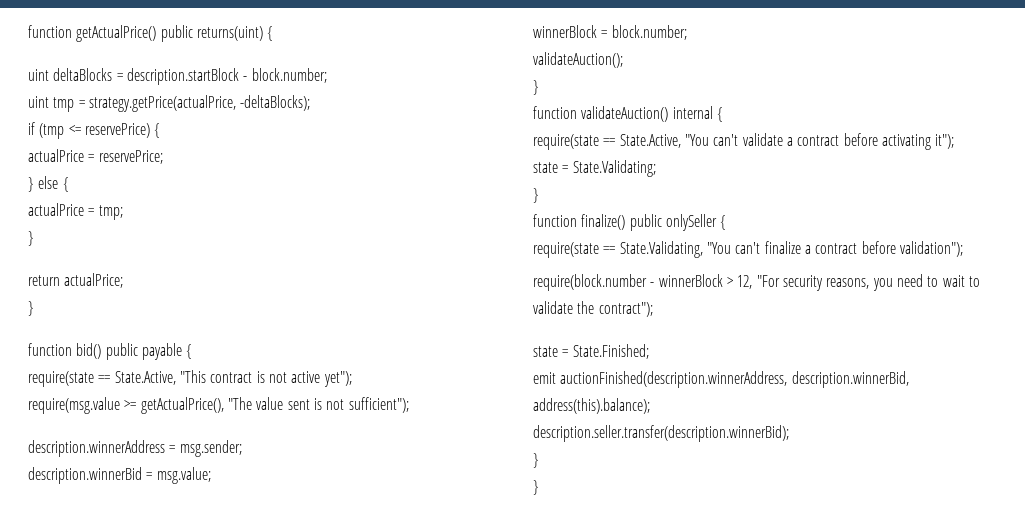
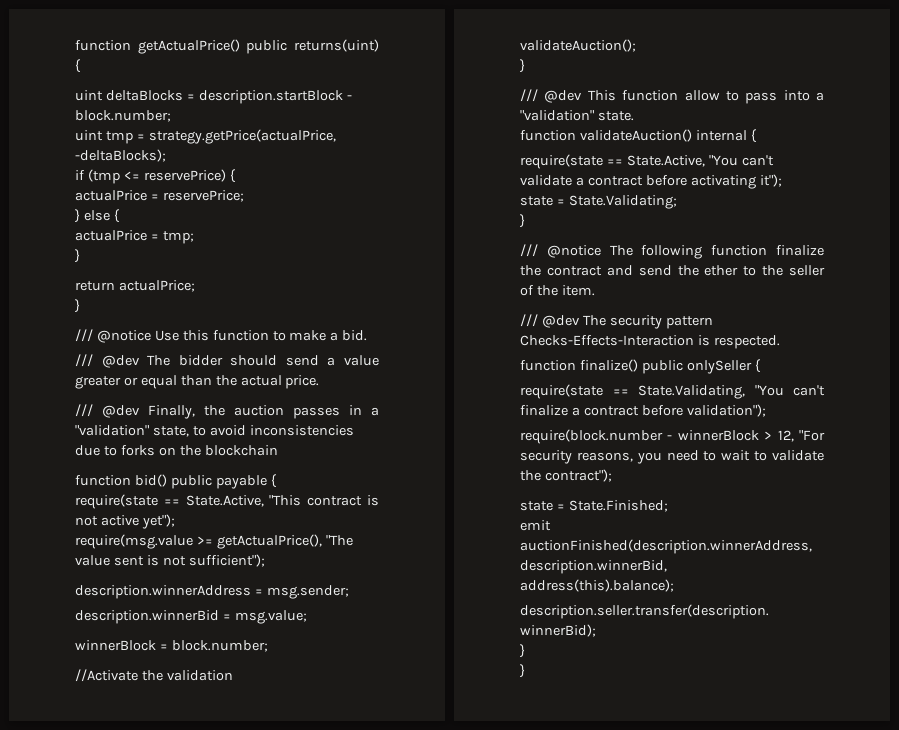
+ /// @notice Use this function to make a bid.
+ /// @dev The bidder should send a value greater or equal than the actual price.
+ /// @dev Finally, the auction passes in a "validation" state, to avoid inconsistencies due to forks on the blockchain
+ //Activate the validation
+ /// @dev This function allow to pass into a "validation" state.
+ /// @notice The following function finalize the contract and send the ether to the seller of the item.
+ /// @dev The security pattern Checks-Effects-Interaction is respected.

